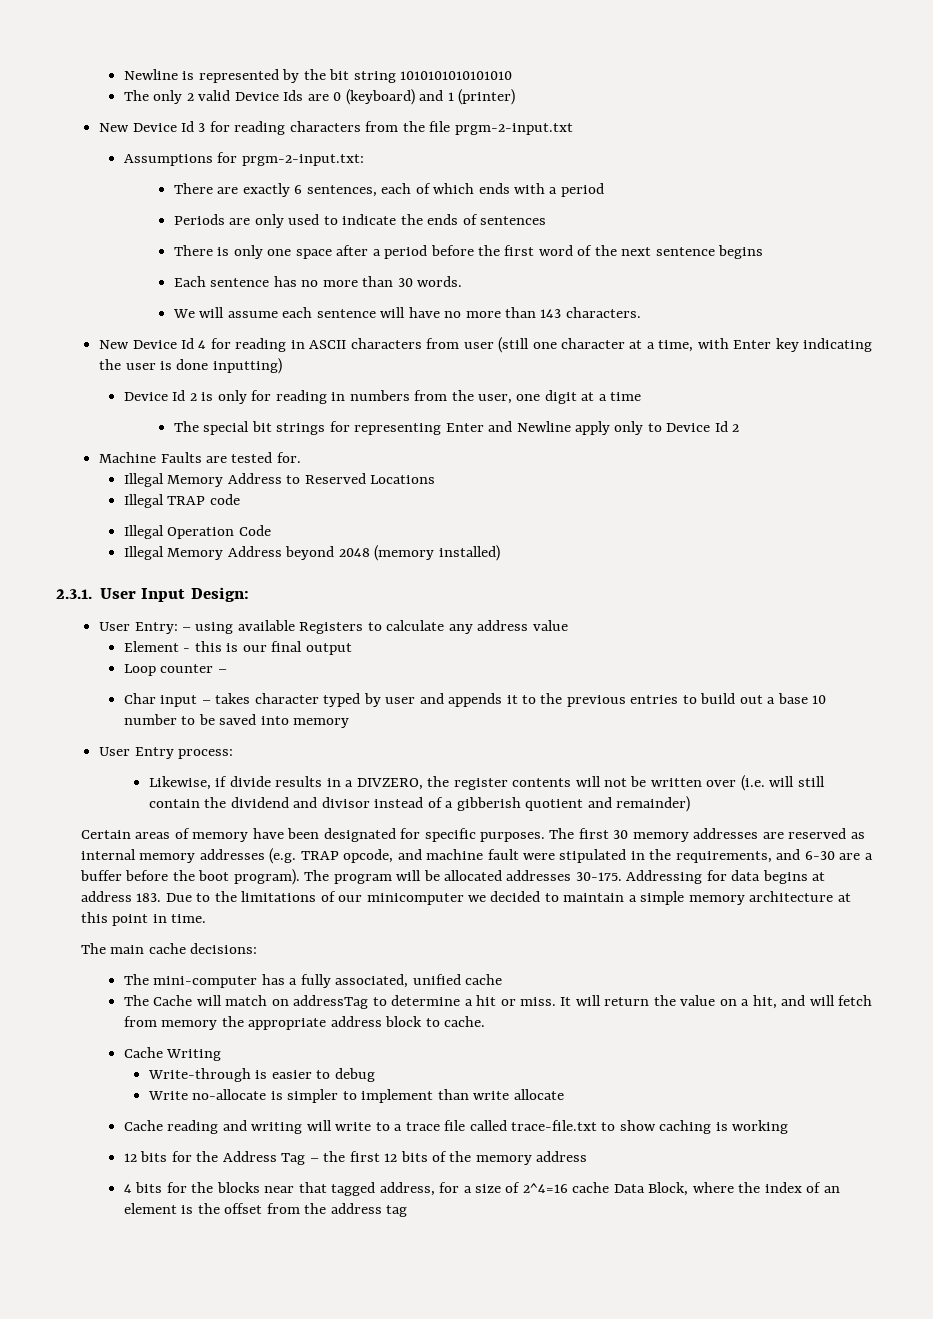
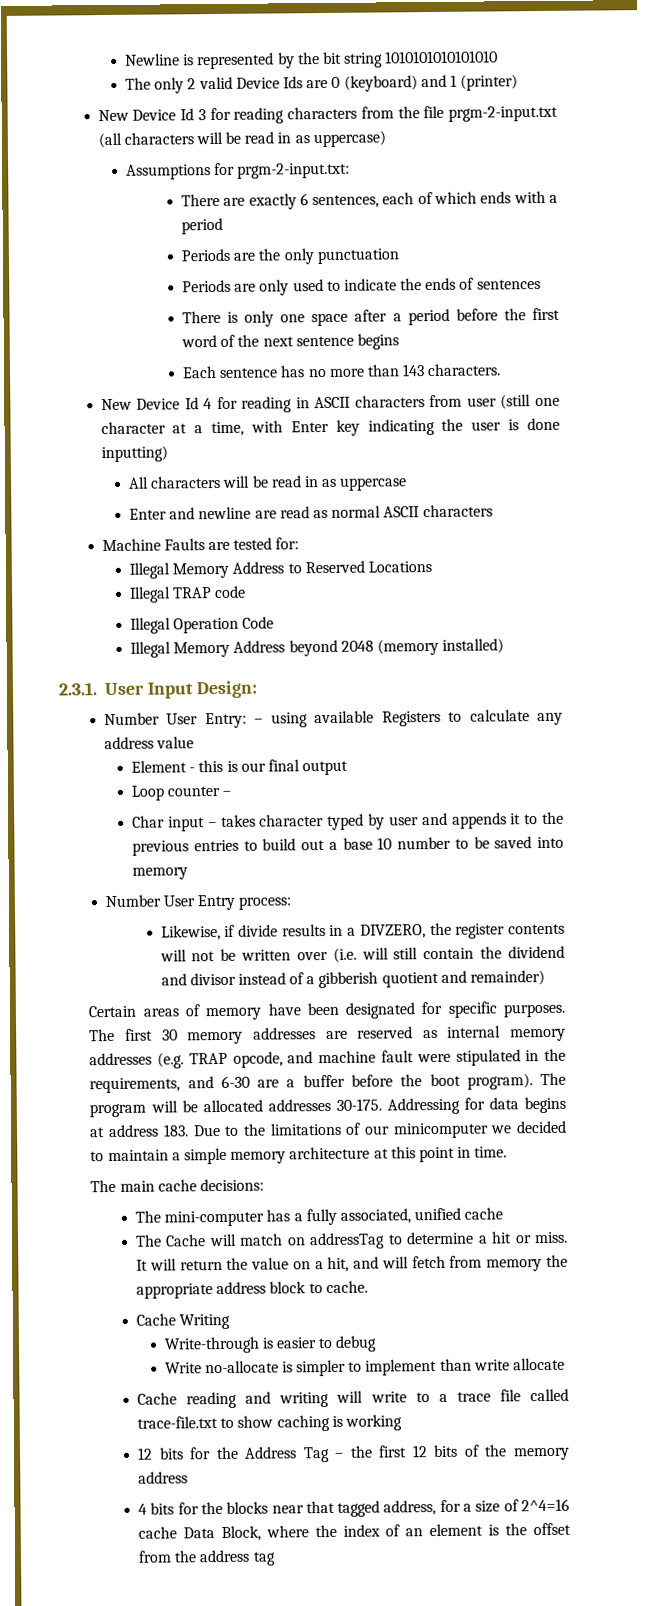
- New Device Id 3 for reading characters from the file prgm-2-input.txt
+ New Device Id 3 for reading characters from the file prgm-2-input.txt (all characters will be read in as uppercase)
+ Periods are the only punctuation
- Each sentence has no more than 30 words.
- We will assume each sentence will have no more than 143 characters.
+ Each sentence has no more than 143 characters.
- Device Id 2 is only for reading in numbers from the user, one digit at a time
- The special bit strings for representing Enter and Newline apply only to Device Id 2
+ All characters will be read in as uppercase
+ Enter and newline are read as normal ASCII characters
- Machine Faults are tested for.
+ Machine Faults are tested for:
- User Entry: – using available Registers to calculate any address value
+ Number User Entry: – using available Registers to calculate any address value
- User Entry process:
+ Number User Entry process:

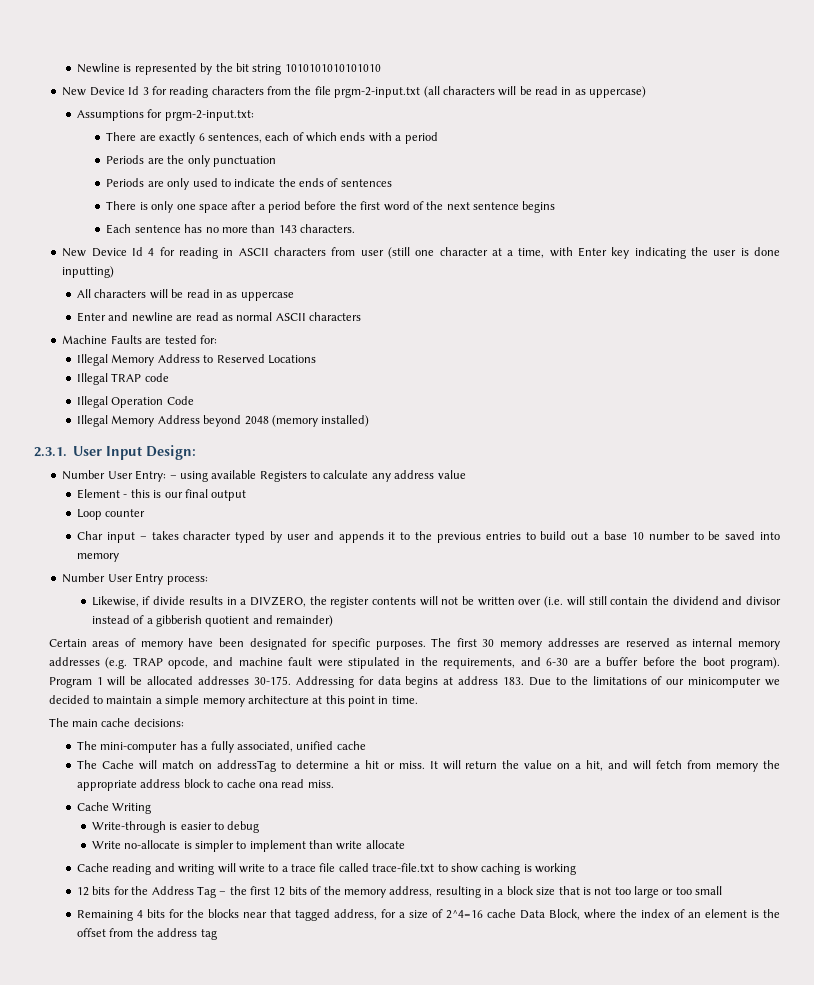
- The only 2 valid Device Ids are 0 (keyboard) and 1 (printer)
- Loop counter –
+ Loop counter
- The program will be allocated addresses 30-175.
+ Program 1 will be allocated addresses 30-175.
- It will return the value on a hit, and will fetch from memory the appropriate address block to cache.
+ It will return the value on a hit, and will fetch from memory the appropriate address block to cache ona read miss.
- 12 bits for the Address Tag – the first 12 bits of the memory address
- 4 bits for the blocks near that tagged address, for a size of 2^4=16 cache Data Block, where the index of an element is the offset from the address tag
+ 12 bits for the Address Tag – the first 12 bits of the memory address, resulting in a block size that is not too large or too small
+ Remaining 4 bits for the blocks near that tagged address, for a size of 2^4=16 cache Data Block, where the index of an element is the offset from the address tag

